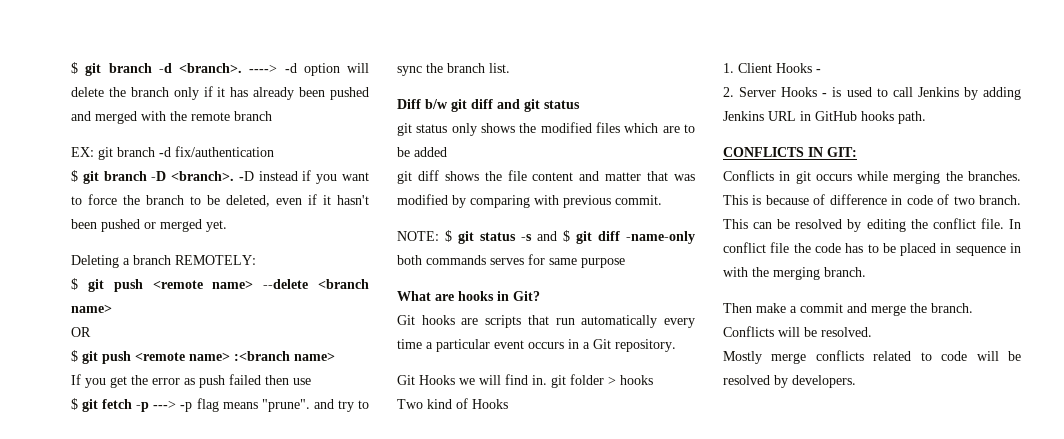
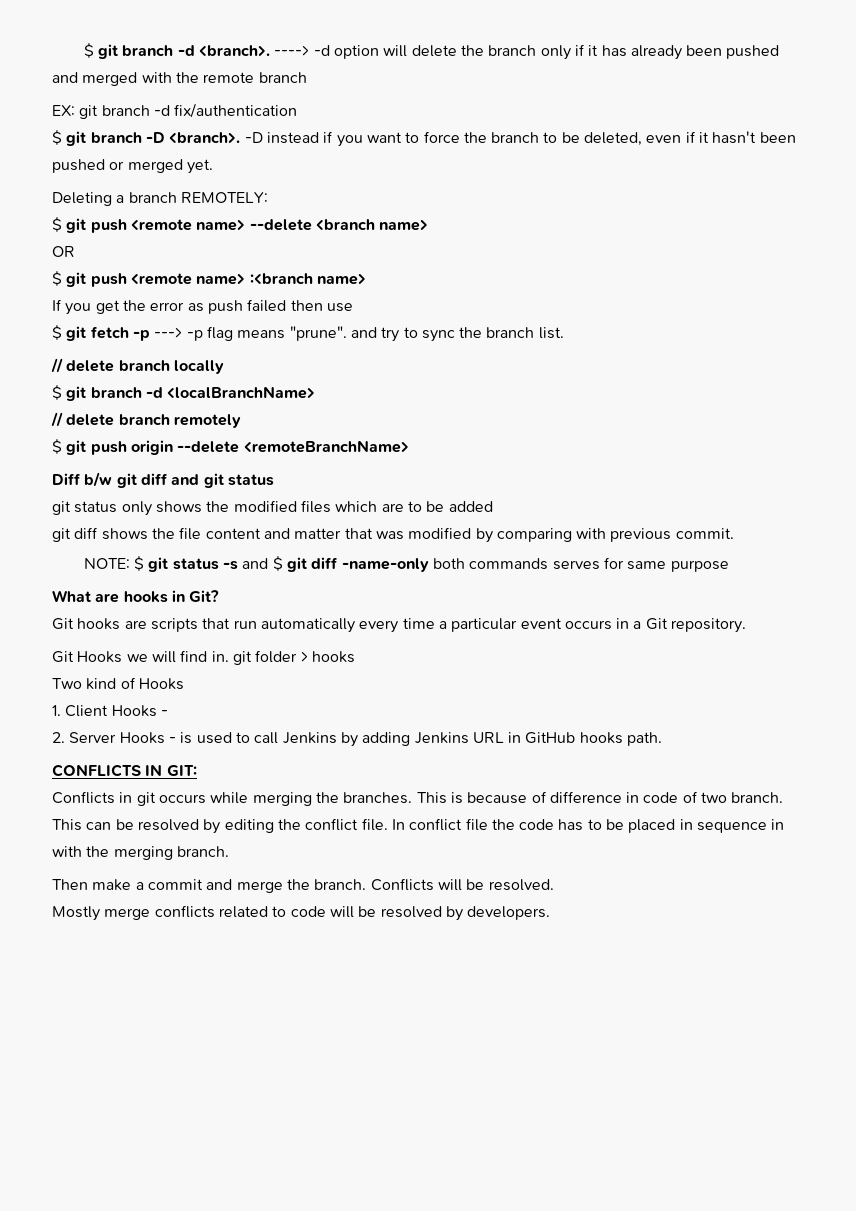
+ // delete branch locally
+ $ git branch -d <localBranchName>
+ // delete branch remotely
+ $ git push origin --delete <remoteBranchName>

